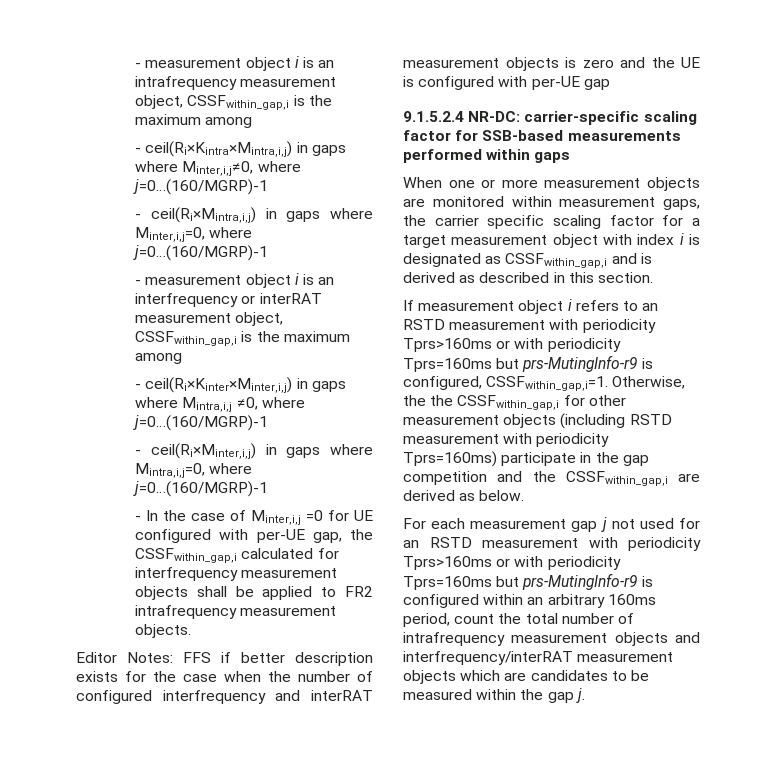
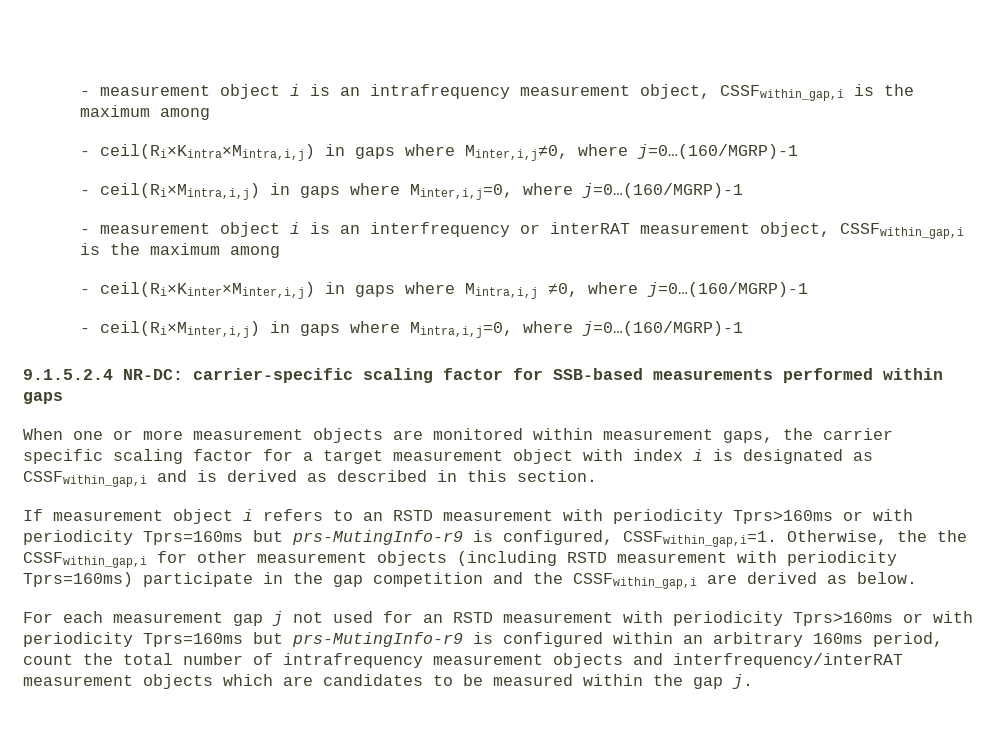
- - In the case of Minter,i,j =0 for UE configured with per-UE gap, the CSSFwithin_gap,i calculated for interfrequency measurement objects shall be applied to FR2 intrafrequency measurement objects.
- Editor Notes: FFS if better description exists for the case when the number of configured interfrequency and interRAT measurement objects is zero and the UE is configured with per-UE gap

